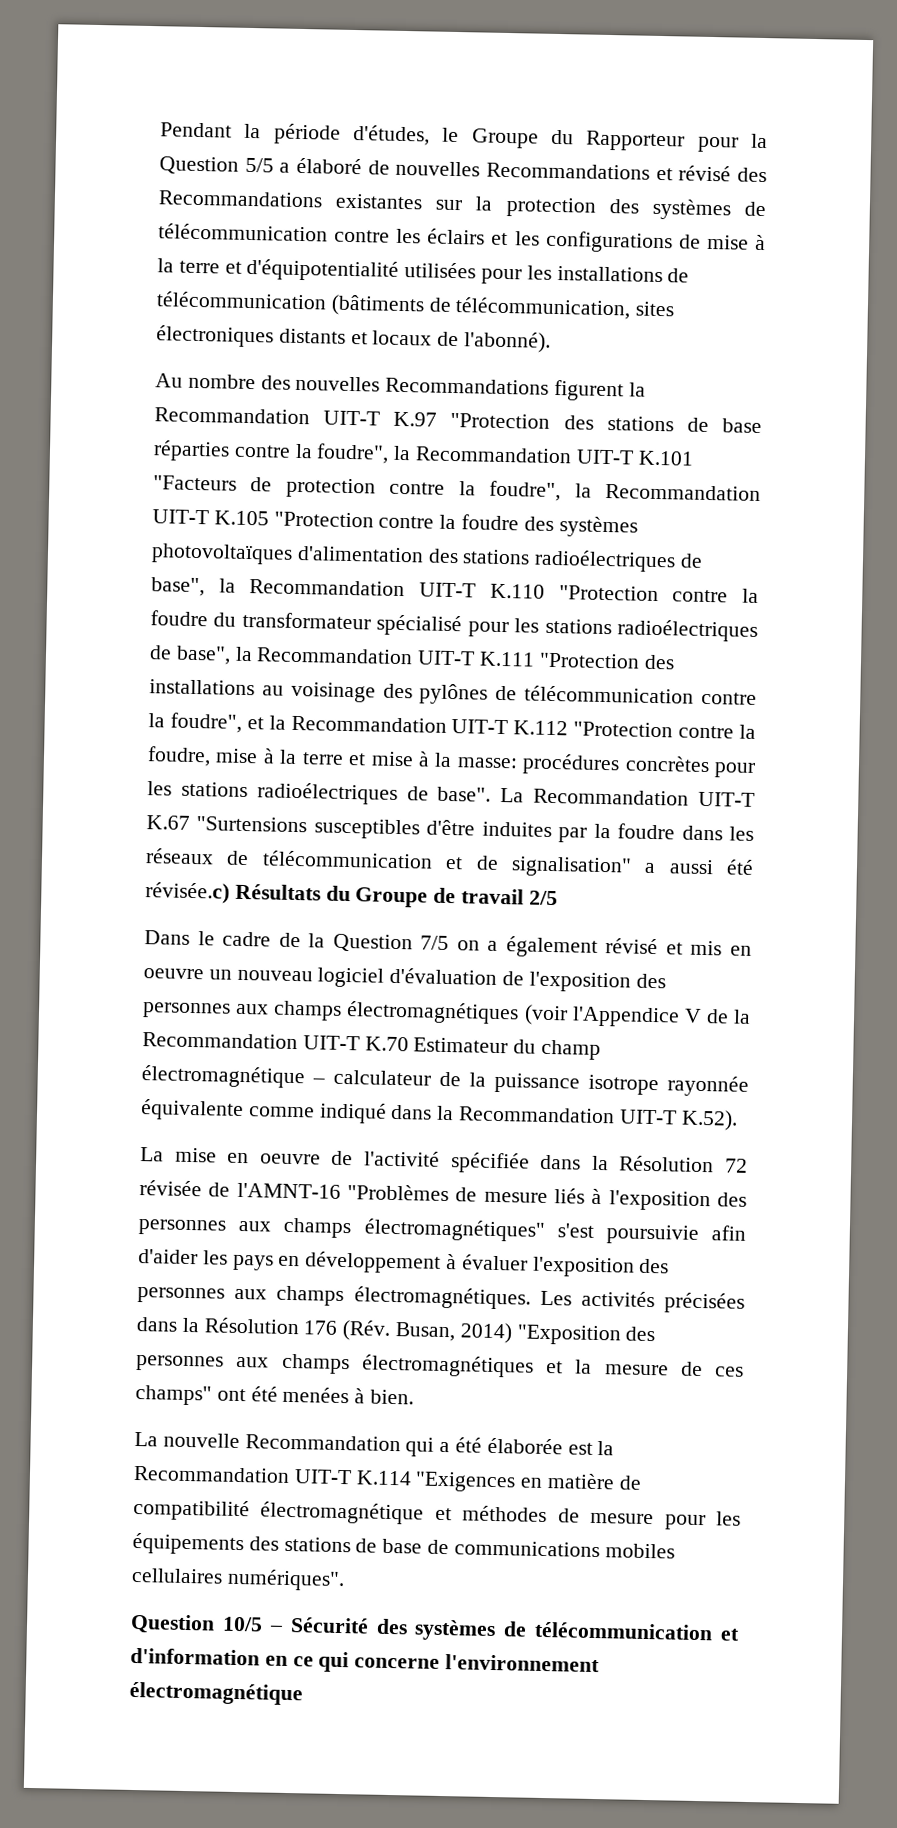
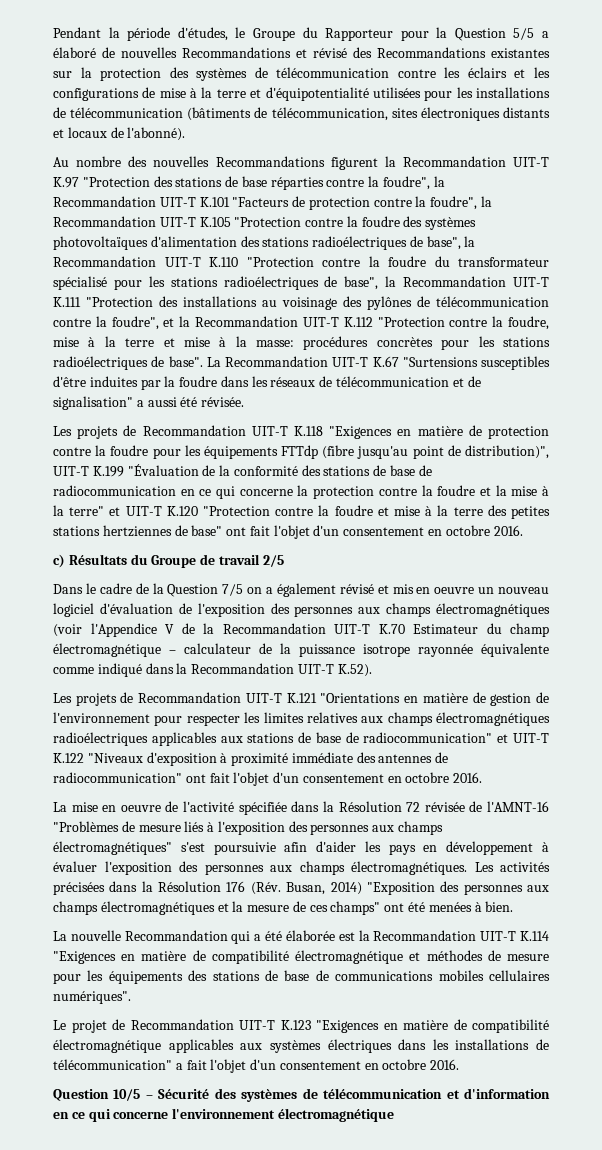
- La Recommandation UIT-T K.67 "Surtensions susceptibles d'être induites par la foudre dans les réseaux de télécommunication et de signalisation" a aussi été révisée.c) Résultats du Groupe de travail 2/5
+ La Recommandation UIT-T K.67 "Surtensions susceptibles d'être induites par la foudre dans les réseaux de télécommunication et de signalisation" a aussi été révisée.
+ Les projets de Recommandation UIT-T K.118 "Exigences en matière de protection contre la foudre pour les équipements FTTdp (fibre jusqu'au point de distribution)", UIT-T K.199 "Évaluation de la conformité des stations de base de radiocommunication en ce qui concerne la protection contre la foudre et la mise à la terre" et UIT-T K.120 "Protection contre la foudre et mise à la terre des petites stations hertziennes de base" ont fait l'objet d'un consentement en octobre 2016.
+ c) Résultats du Groupe de travail 2/5
+ Les projets de Recommandation UIT-T K.121 "Orientations en matière de gestion de l'environnement pour respecter les limites relatives aux champs électromagnétiques radioélectriques applicables aux stations de base de radiocommunication" et UIT-T K.122 "Niveaux d'exposition à proximité immédiate des antennes de radiocommunication" ont fait l'objet d'un consentement en octobre 2016.
+ Le projet de Recommandation UIT-T K.123 "Exigences en matière de compatibilité électromagnétique applicables aux systèmes électriques dans les installations de télécommunication" a fait l'objet d'un consentement en octobre 2016.

